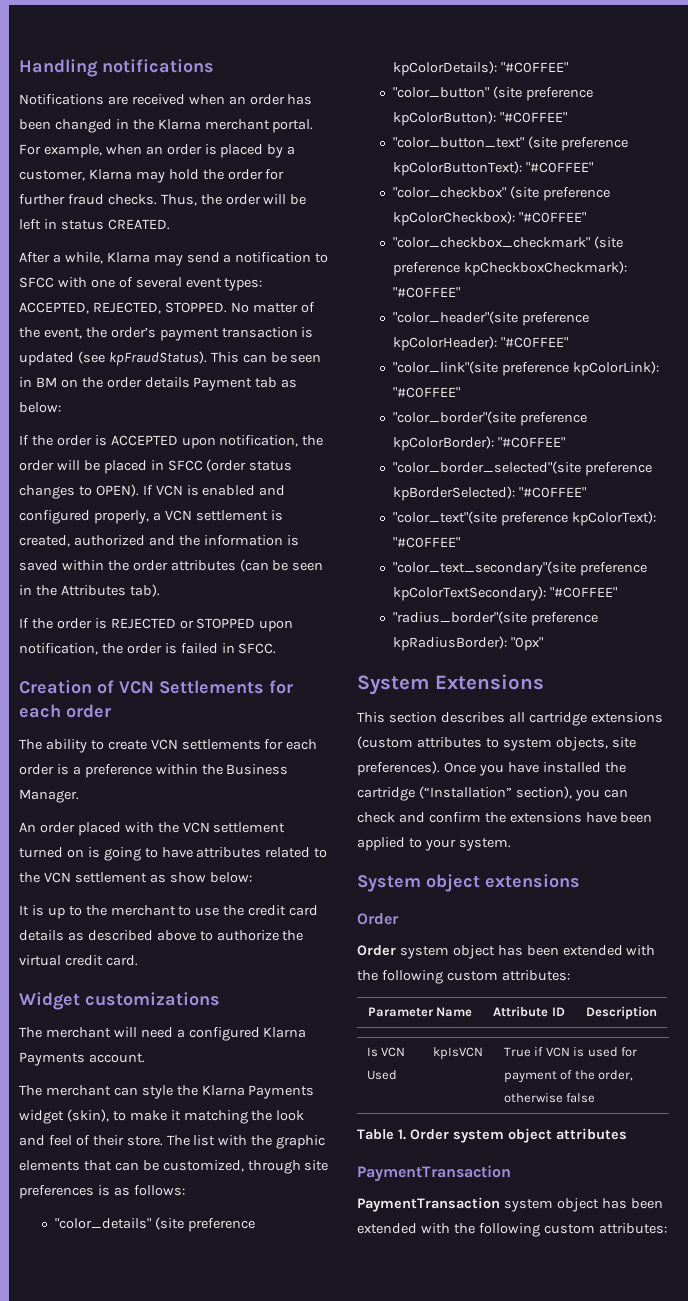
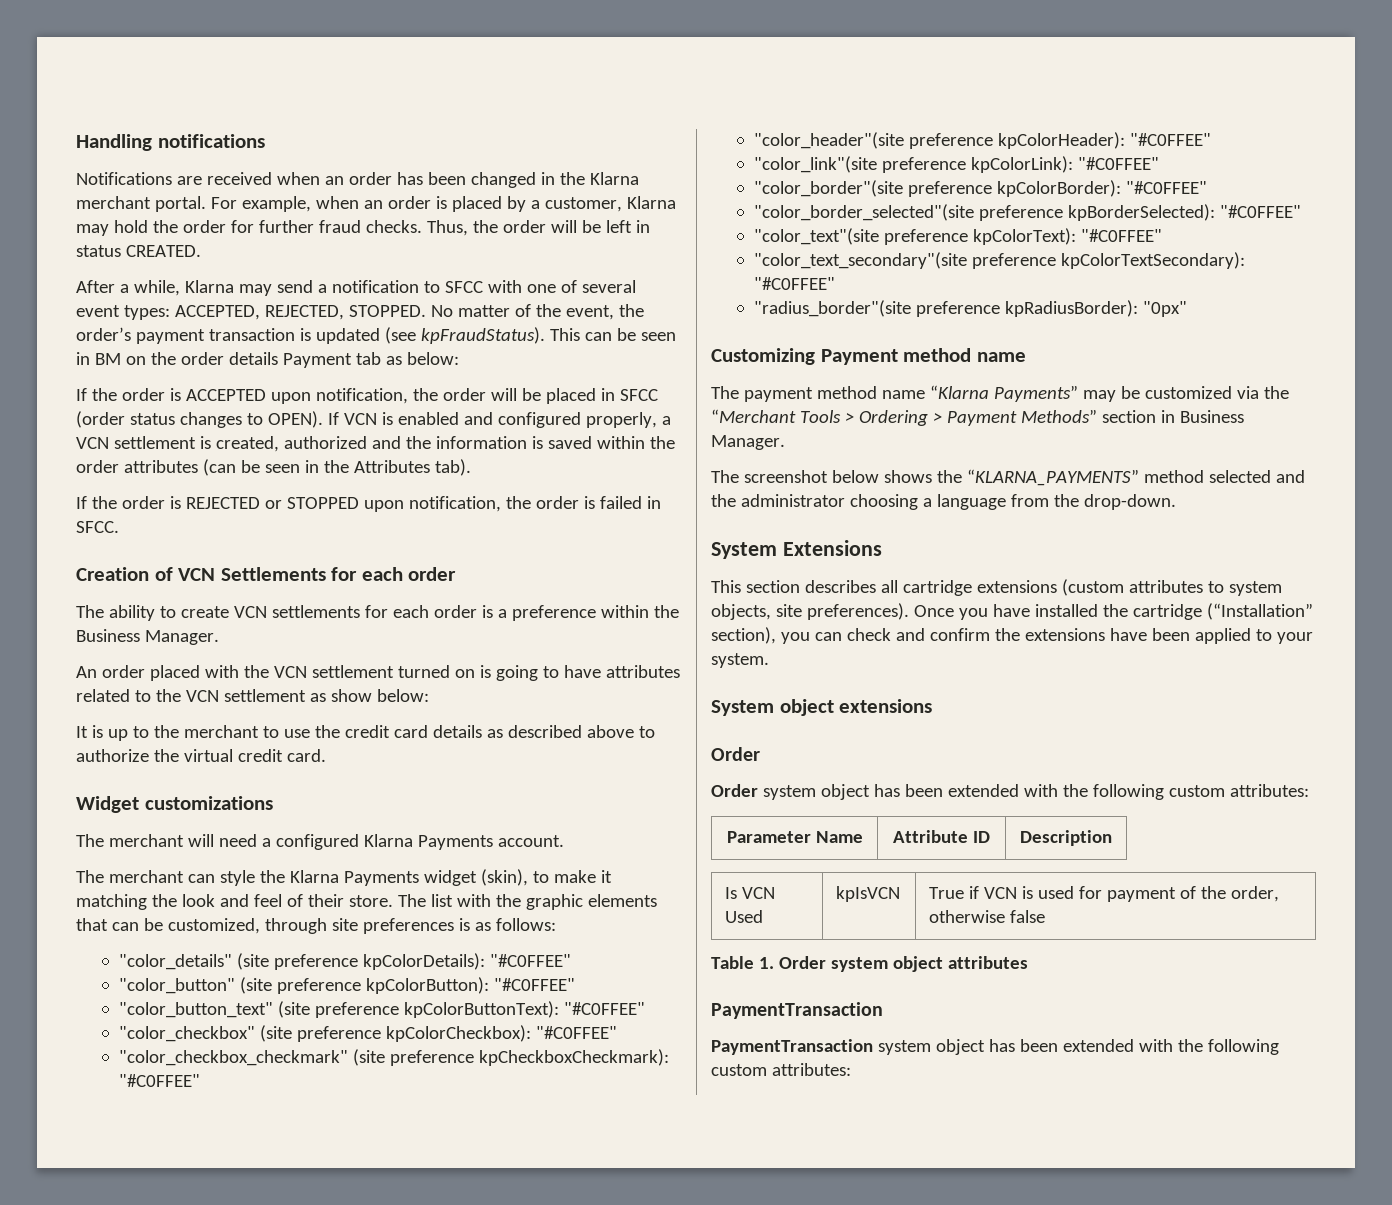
+ Customizing Payment method name
+ The payment method name “Klarna Payments” may be customized via the “Merchant Tools > Ordering > Payment Methods” section in Business Manager.
+ The screenshot below shows the “KLARNA_PAYMENTS” method selected and the administrator choosing a language from the drop-down.

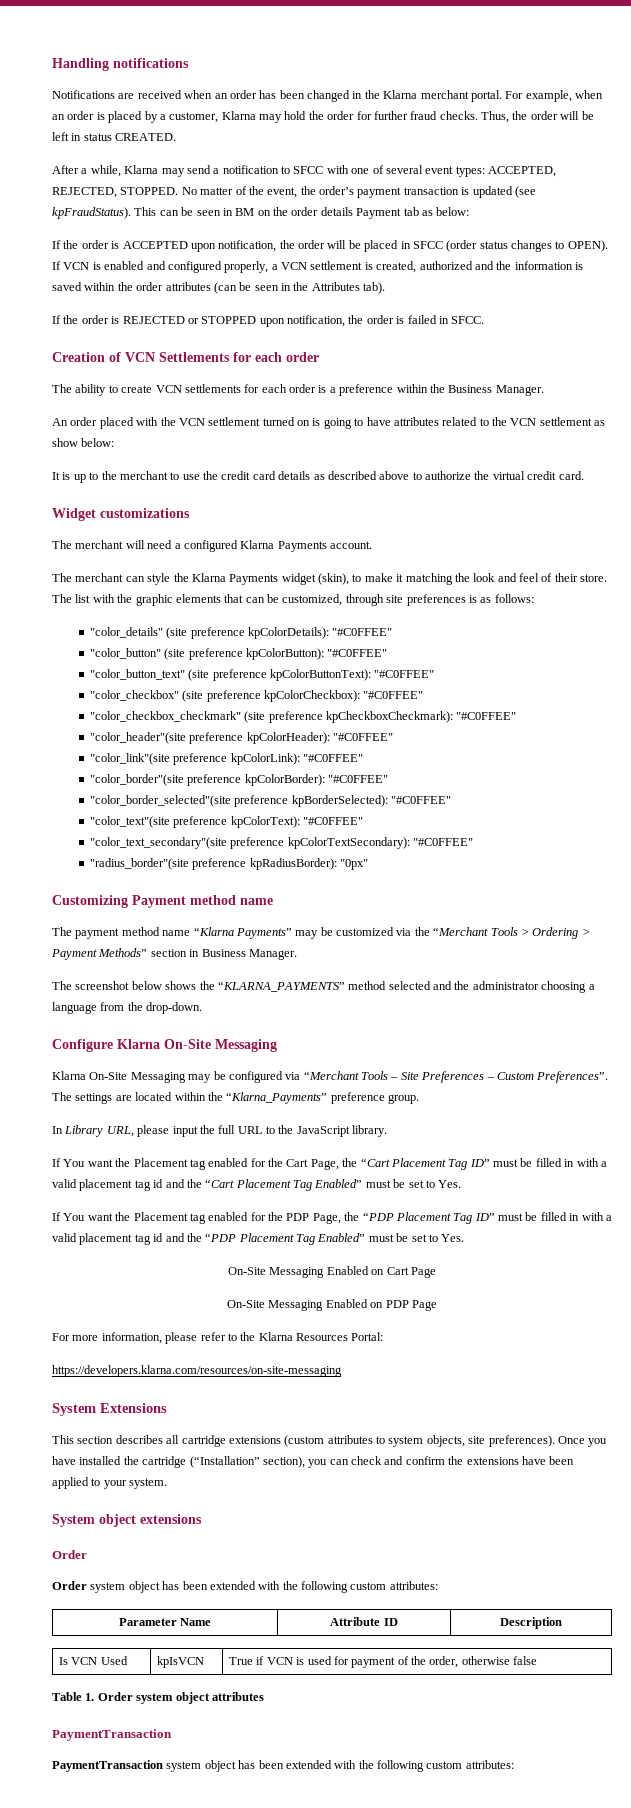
+ Configure Klarna On-Site Messaging
+ Klarna On-Site Messaging may be configured via “Merchant Tools – Site Preferences – Custom Preferences”. The settings are located within the “Klarna_Payments” preference group.
+ In Library URL, please input the full URL to the JavaScript library.
+ If You want the Placement tag enabled for the Cart Page, the “Cart Placement Tag ID” must be filled in with a valid placement tag id and the “Cart Placement Tag Enabled” must be set to Yes.
+ If You want the Placement tag enabled for the PDP Page, the “PDP Placement Tag ID” must be filled in with a valid placement tag id and the “PDP Placement Tag Enabled” must be set to Yes.
+ On-Site Messaging Enabled on Cart Page
+ On-Site Messaging Enabled on PDP Page
+ For more information, please refer to the Klarna Resources Portal:
+ https://developers.klarna.com/resources/on-site-messaging

